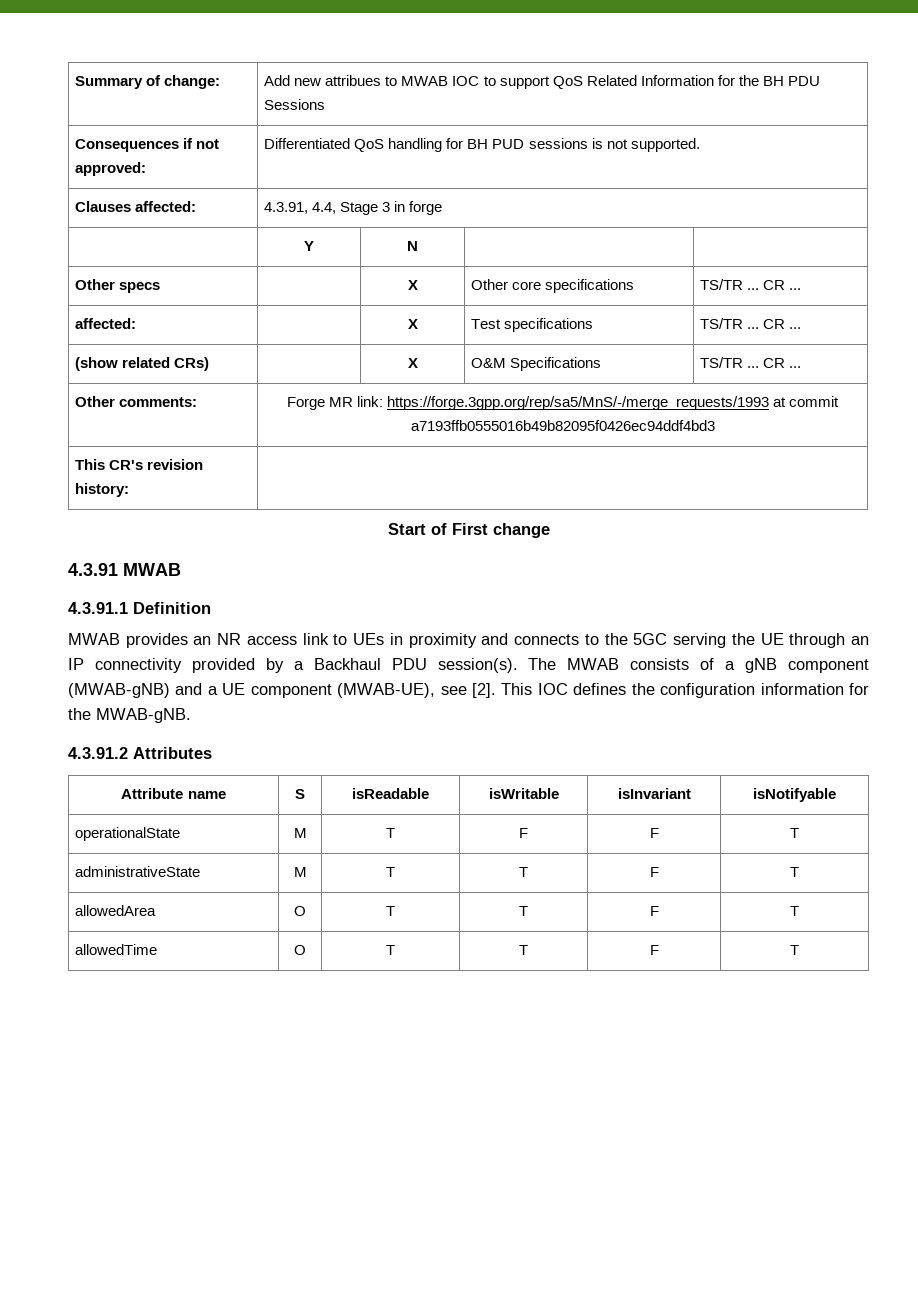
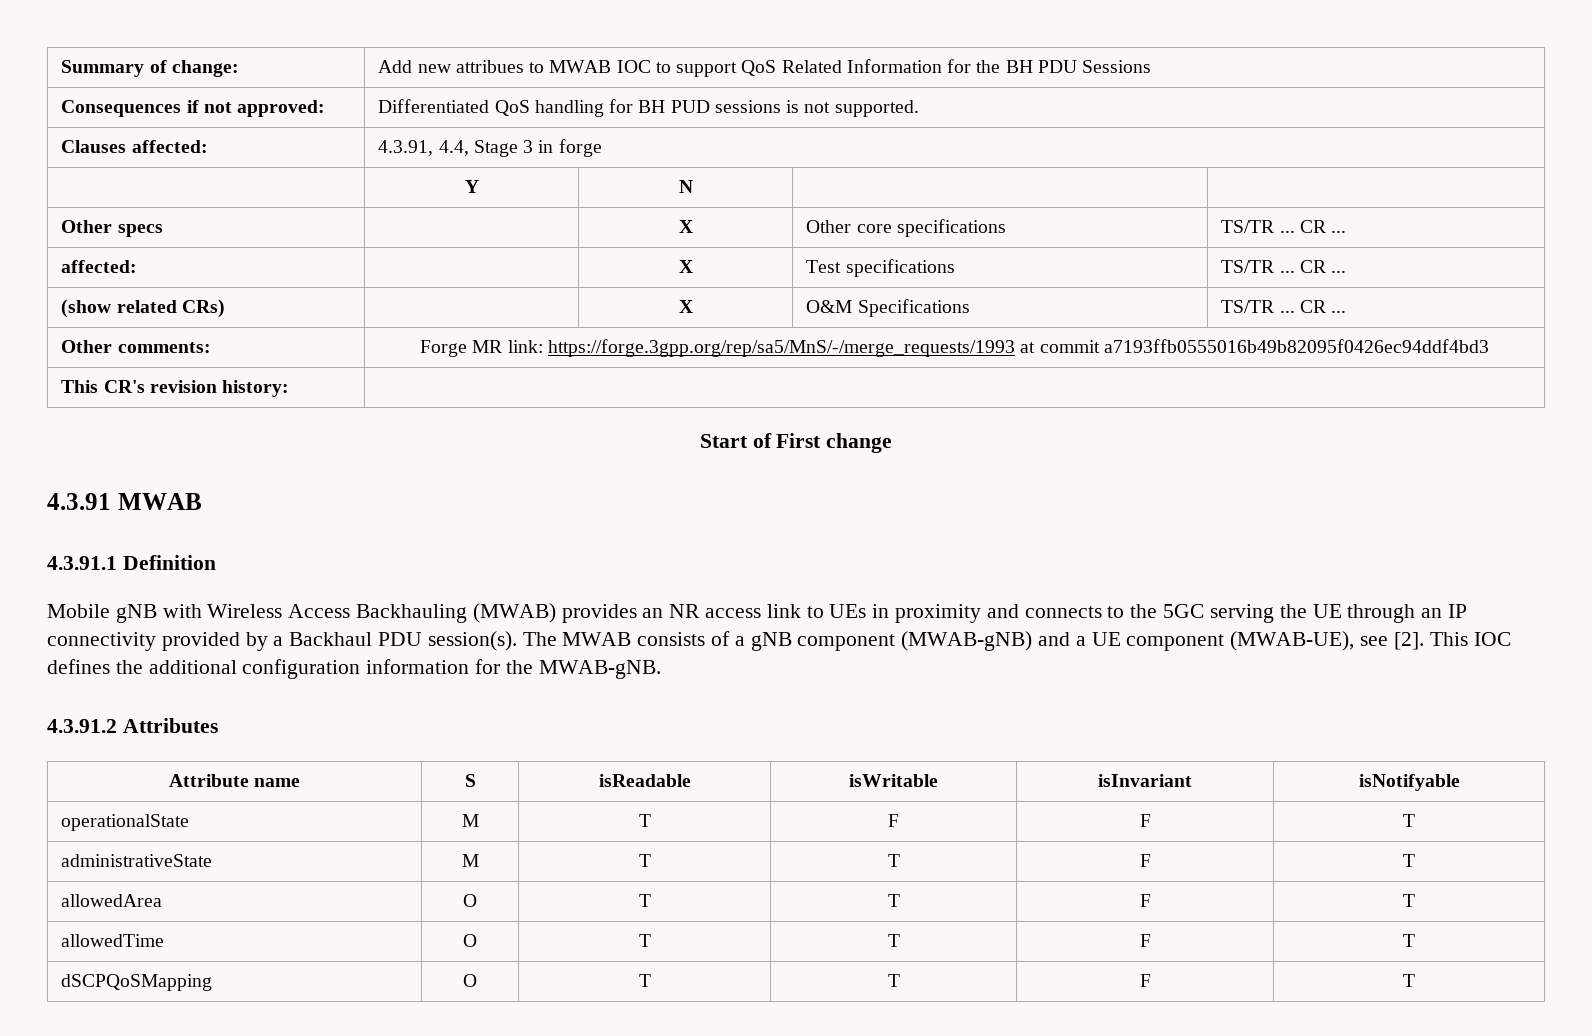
- MWAB provides an NR access link to UEs in proximity and connects to the 5GC serving the UE through an IP connectivity provided by a Backhaul PDU session(s).
+ Mobile gNB with Wireless Access Backhauling (MWAB) provides an NR access link to UEs in proximity and connects to the 5GC serving the UE through an IP connectivity provided by a Backhaul PDU session(s).
- This IOC defines the configuration information for the MWAB-gNB.
+ This IOC defines the additional configuration information for the MWAB-gNB.
+ dSCPQoSMapping | O | T | T | F | T

